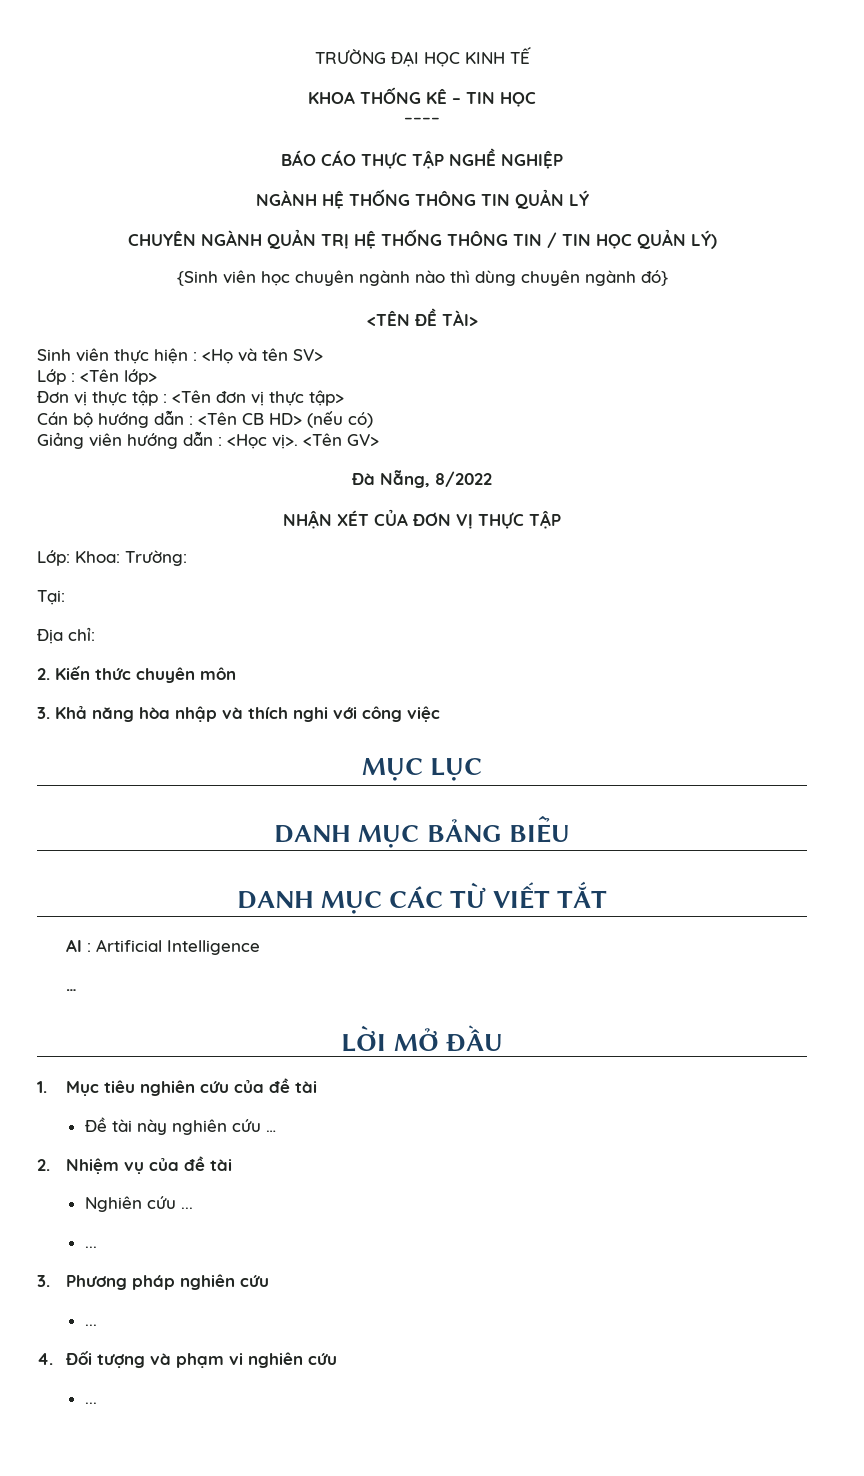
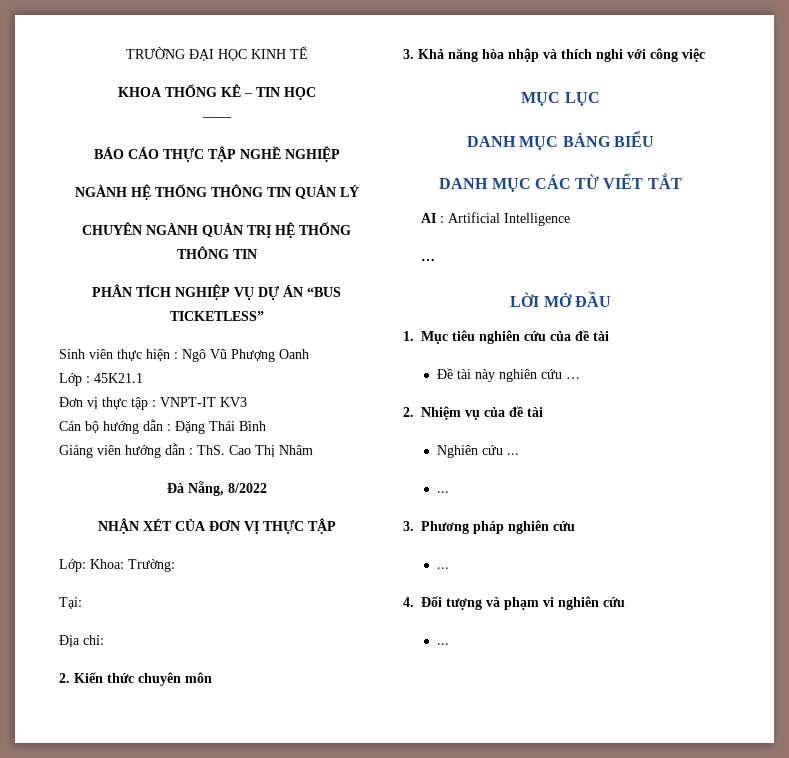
- CHUYÊN NGÀNH QUẢN TRỊ HỆ THỐNG THÔNG TIN / TIN HỌC QUẢN LÝ)
- {Sinh viên học chuyên ngành nào thì dùng chuyên ngành đó}
- <TÊN ĐỀ TÀI>
+ CHUYÊN NGÀNH QUẢN TRỊ HỆ THỐNG THÔNG TIN
+ PHÂN TÍCH NGHIỆP VỤ DỰ ÁN “BUS TICKETLESS”
- Sinh viên thực hiện : <Họ và tên SV>
+ Sinh viên thực hiện : Ngô Vũ Phượng Oanh
- Lớp : <Tên lớp>
+ Lớp : 45K21.1
- Đơn vị thực tập : <Tên đơn vị thực tập>
+ Đơn vị thực tập : VNPT-IT KV3
- Cán bộ hướng dẫn : <Tên CB HD> (nếu có)
+ Cán bộ hướng dẫn : Đặng Thái Bình
- Giảng viên hướng dẫn : <Học vị>. <Tên GV>
+ Giảng viên hướng dẫn : ThS. Cao Thị Nhâm

